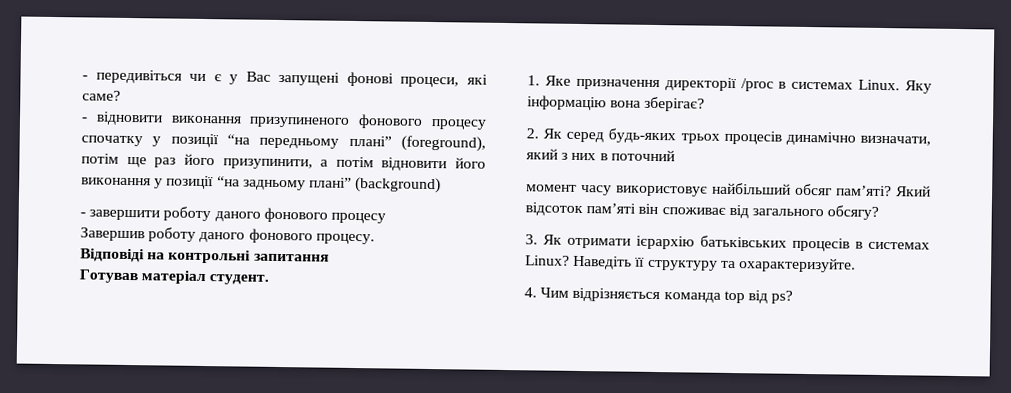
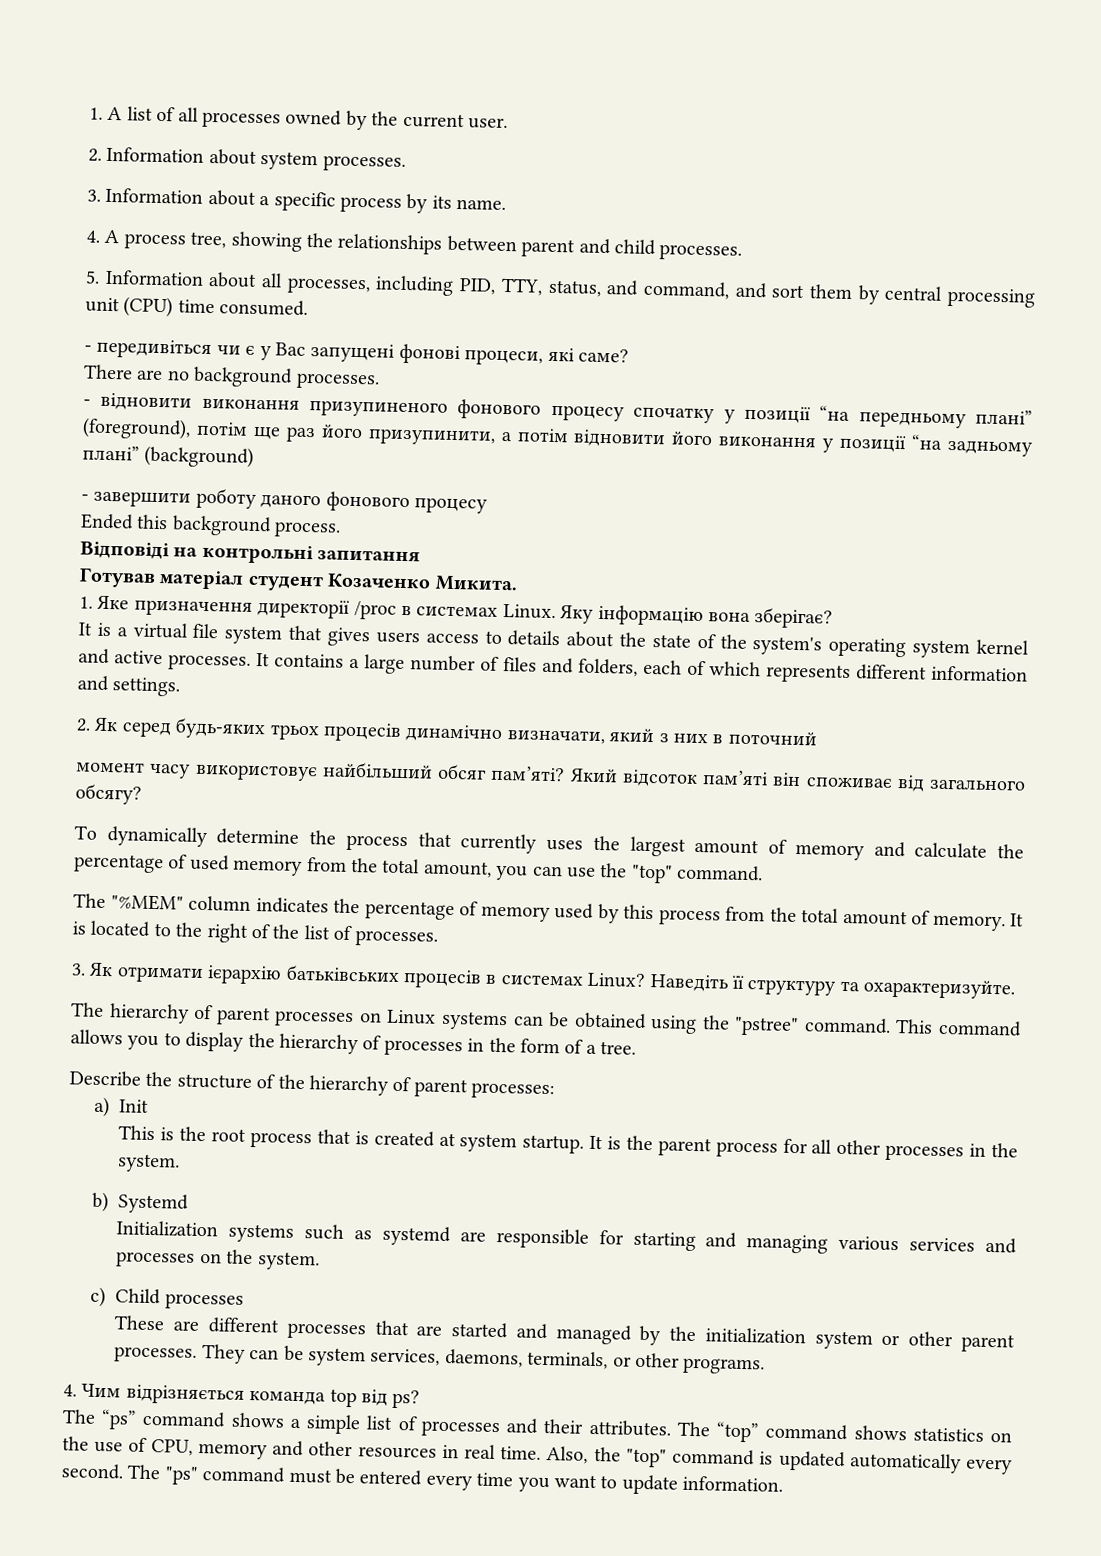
+ 1. A list of all processes owned by the current user.
+ 2. Information about system processes.
+ 3. Information about a specific process by its name.
+ 4. A process tree, showing the relationships between parent and child processes.
+ 5. Information about all processes, including PID, TTY, status, and command, and sort them by central processing unit (CPU) time consumed.
+ There are no background processes.
- Завершив роботу даного фонового процесу.
+ Ended this background process.
- Готував матеріал студент.
+ Готував матеріал студент Козаченко Микита.
+ It is a virtual file system that gives users access to details about the state of the system's operating system kernel and active processes. It contains a large number of files and folders, each of which represents different information and settings.
+ To dynamically determine the process that currently uses the largest amount of memory and calculate the percentage of used memory from the total amount, you can use the "top" command.
+ The "%MEM" column indicates the percentage of memory used by this process from the total amount of memory. It is located to the right of the list of processes.
+ The hierarchy of parent processes on Linux systems can be obtained using the "pstree" command. This command allows you to display the hierarchy of processes in the form of a tree.
+ Describe the structure of the hierarchy of parent processes:
+ a) Init
+ This is the root process that is created at system startup. It is the parent process for all other processes in the system.
+ b) Systemd
+ Initialization systems such as systemd are responsible for starting and managing various services and processes on the system.
+ c) Child processes
+ These are different processes that are started and managed by the initialization system or other parent processes. They can be system services, daemons, terminals, or other programs.
+ The “ps” command shows a simple list of processes and their attributes. The “top” command shows statistics on the use of CPU, memory and other resources in real time. Also, the "top" command is updated automatically every second. The "ps" command must be entered every time you want to update information.

